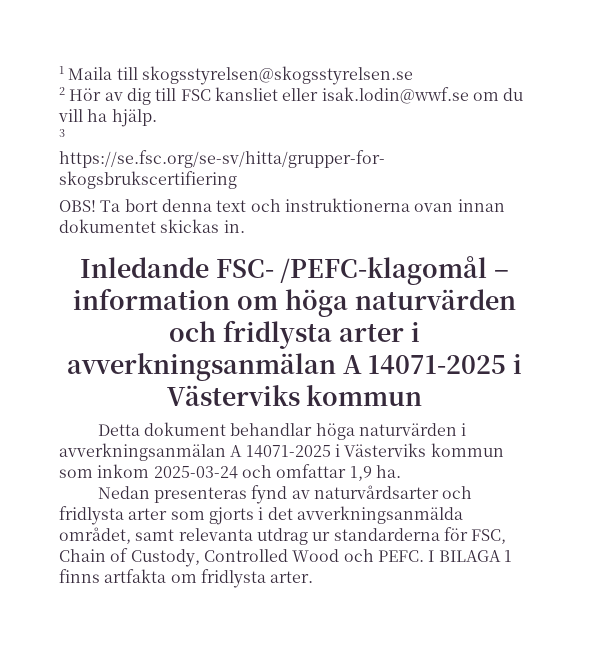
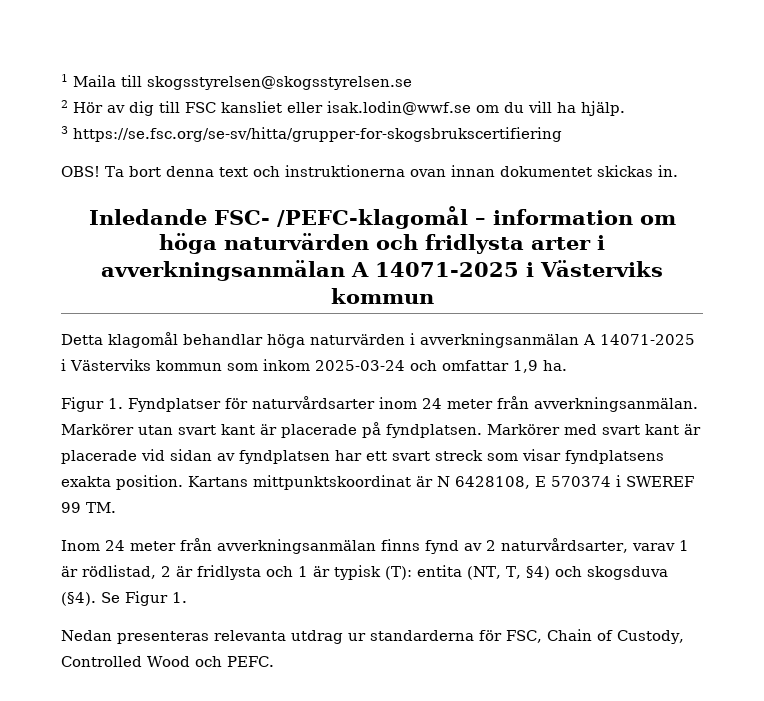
- Detta dokument behandlar höga naturvärden i avverkningsanmälan A 14071-2025 i Västerviks kommun som inkom 2025-03-24 och omfattar 1,9 ha.
+ Detta klagomål behandlar höga naturvärden i avverkningsanmälan A 14071-2025 i Västerviks kommun som inkom 2025-03-24 och omfattar 1,9 ha.
- Nedan presenteras fynd av naturvårdsarter och fridlysta arter som gjorts i det avverkningsanmälda området, samt relevanta utdrag ur standarderna för FSC, Chain of Custody, Controlled Wood och PEFC. I BILAGA 1 finns artfakta om fridlysta arter.
+ Figur 1. Fyndplatser för naturvårdsarter inom 24 meter från avverkningsanmälan. Markörer utan svart kant är placerade på fyndplatsen. Markörer med svart kant är placerade vid sidan av fyndplatsen har ett svart streck som visar fyndplatsens exakta position. Kartans mittpunktskoordinat är N 6428108, E 570374 i SWEREF 99 TM.
+ Inom 24 meter från avverkningsanmälan finns fynd av 2 naturvårdsarter, varav 1 är rödlistad, 2 är fridlysta och 1 är typisk (T): entita (NT, T, §4) och skogsduva (§4). Se Figur 1.
+ Nedan presenteras relevanta utdrag ur standarderna för FSC, Chain of Custody, Controlled Wood och PEFC.

